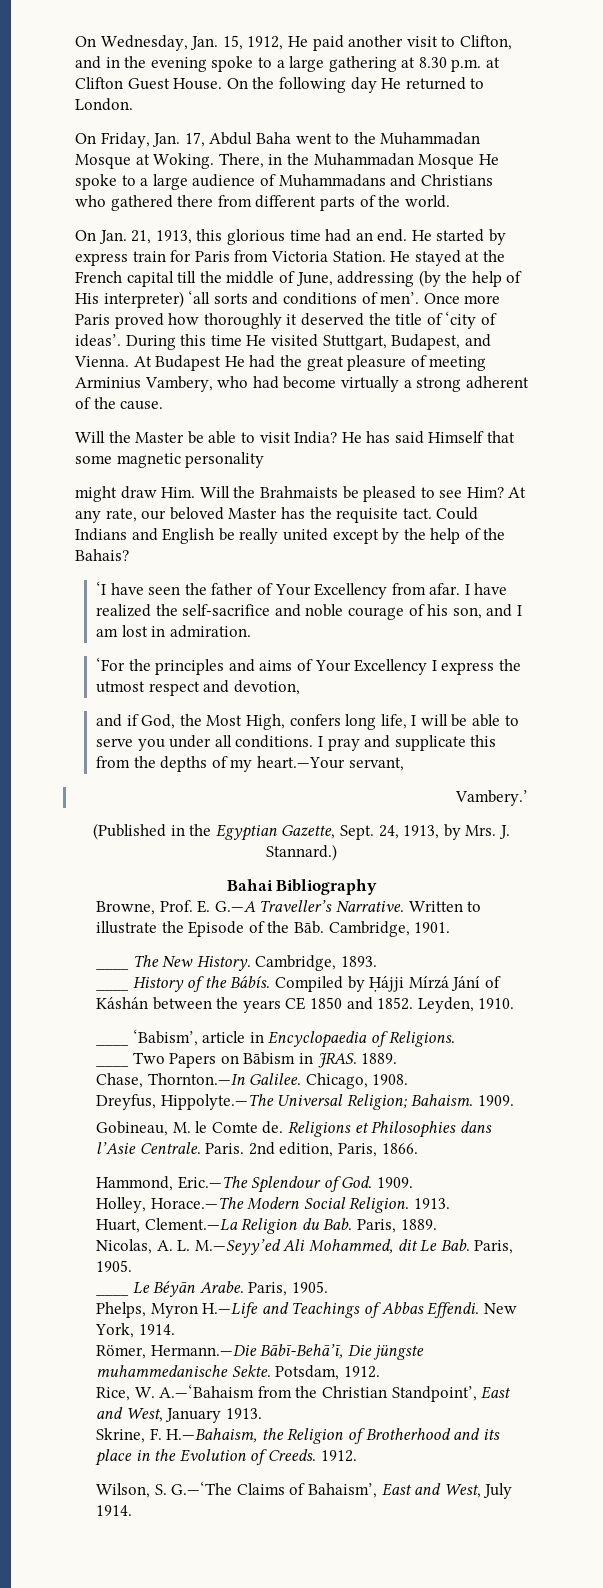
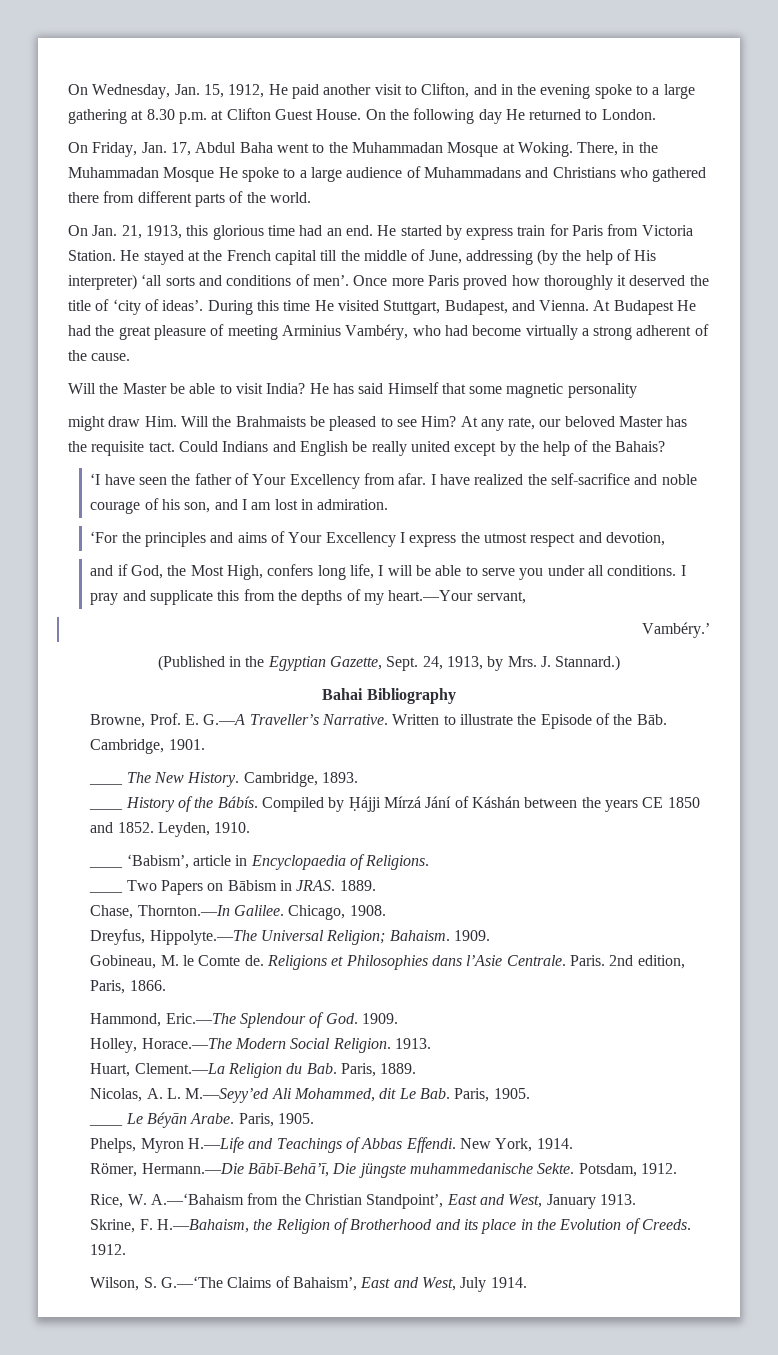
- At Budapest He had the great pleasure of meeting Arminius Vambery, who had become virtually a strong adherent of the cause.
+ At Budapest He had the great pleasure of meeting Arminius Vambéry, who had become virtually a strong adherent of the cause.
- Vambery.’
+ Vambéry.’

